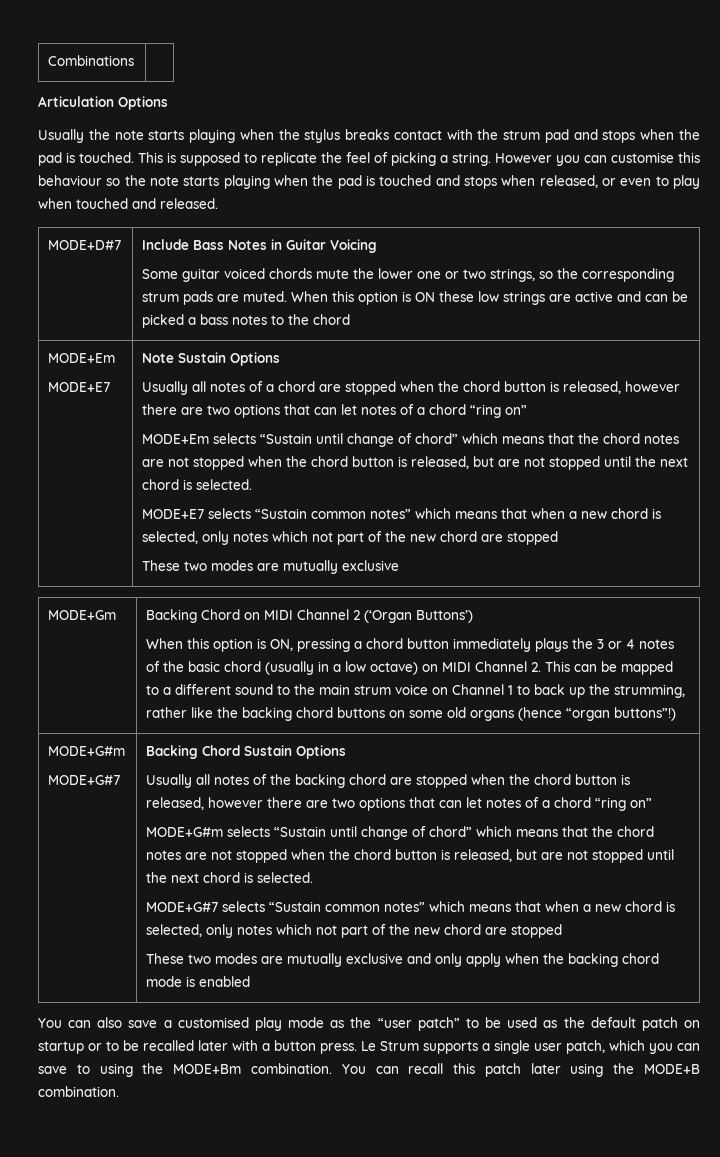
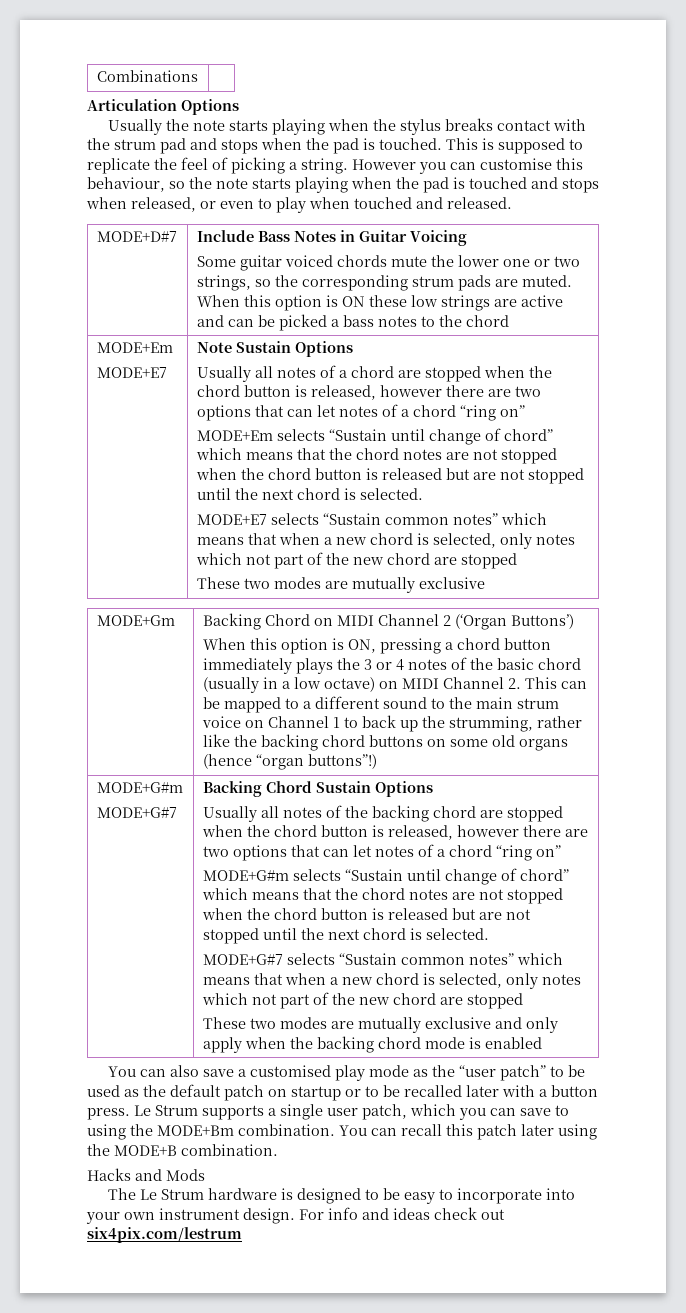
- However you can customise this behaviour so the note starts playing when the pad is touched and stops when released, or even to play when touched and released.
+ However you can customise this behaviour, so the note starts playing when the pad is touched and stops when released, or even to play when touched and released.
- MODE+Em selects “Sustain until change of chord” which means that the chord notes are not stopped when the chord button is released, but are not stopped until the next chord is selected.
+ MODE+Em selects “Sustain until change of chord” which means that the chord notes are not stopped when the chord button is released but are not stopped until the next chord is selected.
- MODE+G#m selects “Sustain until change of chord” which means that the chord notes are not stopped when the chord button is released, but are not stopped until the next chord is selected.
+ MODE+G#m selects “Sustain until change of chord” which means that the chord notes are not stopped when the chord button is released but are not stopped until the next chord is selected.
+ Hacks and Mods
+ The Le Strum hardware is designed to be easy to incorporate into your own instrument design. For info and ideas check out six4pix.com/lestrum

